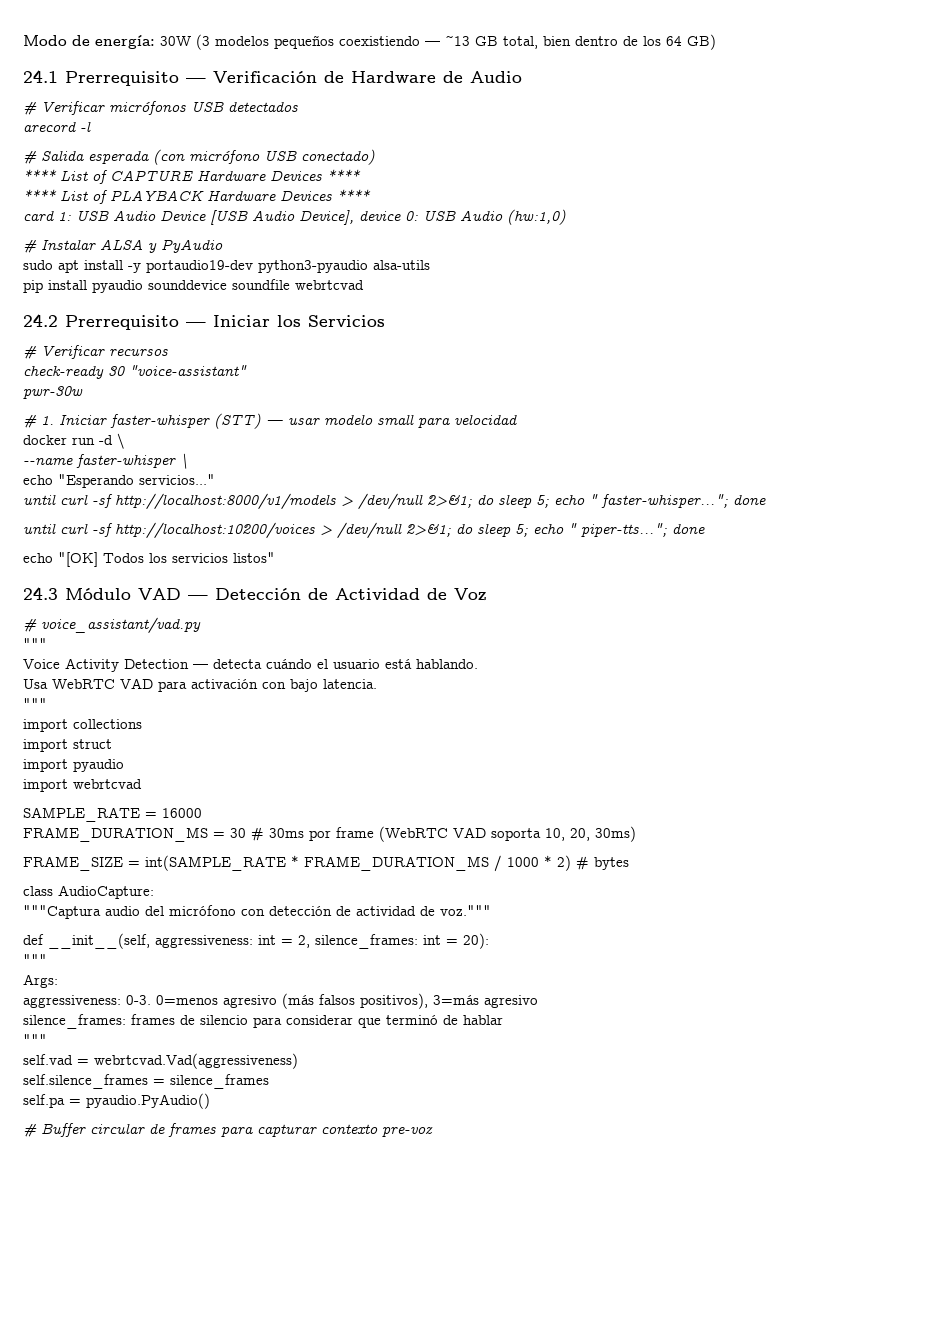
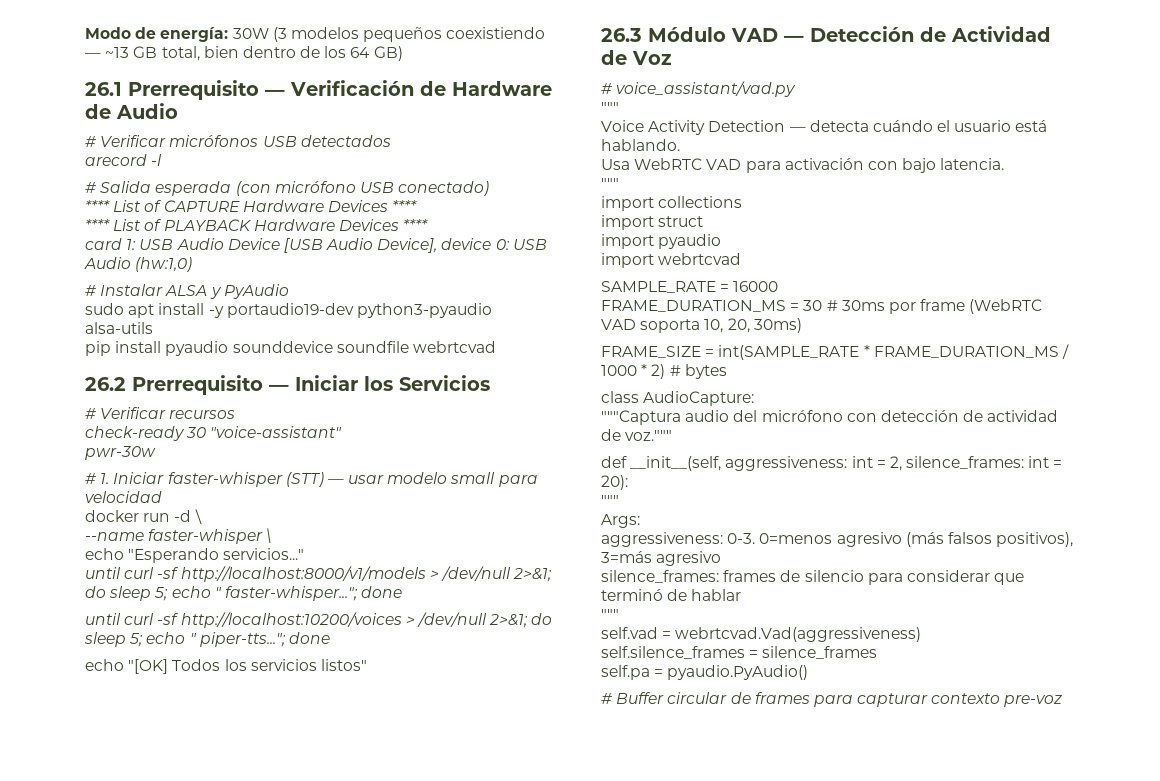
- 24.1 Prerrequisito — Verificación de Hardware de Audio
+ 26.1 Prerrequisito — Verificación de Hardware de Audio
- 24.2 Prerrequisito — Iniciar los Servicios
+ 26.2 Prerrequisito — Iniciar los Servicios
- 24.3 Módulo VAD — Detección de Actividad de Voz
+ 26.3 Módulo VAD — Detección de Actividad de Voz

